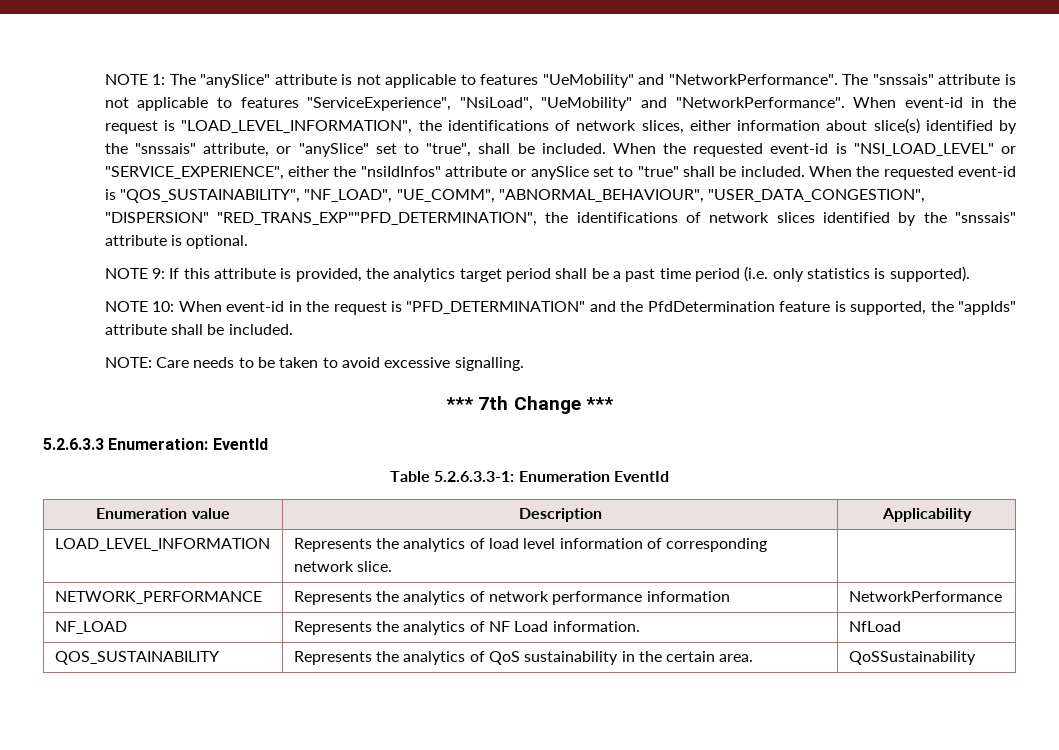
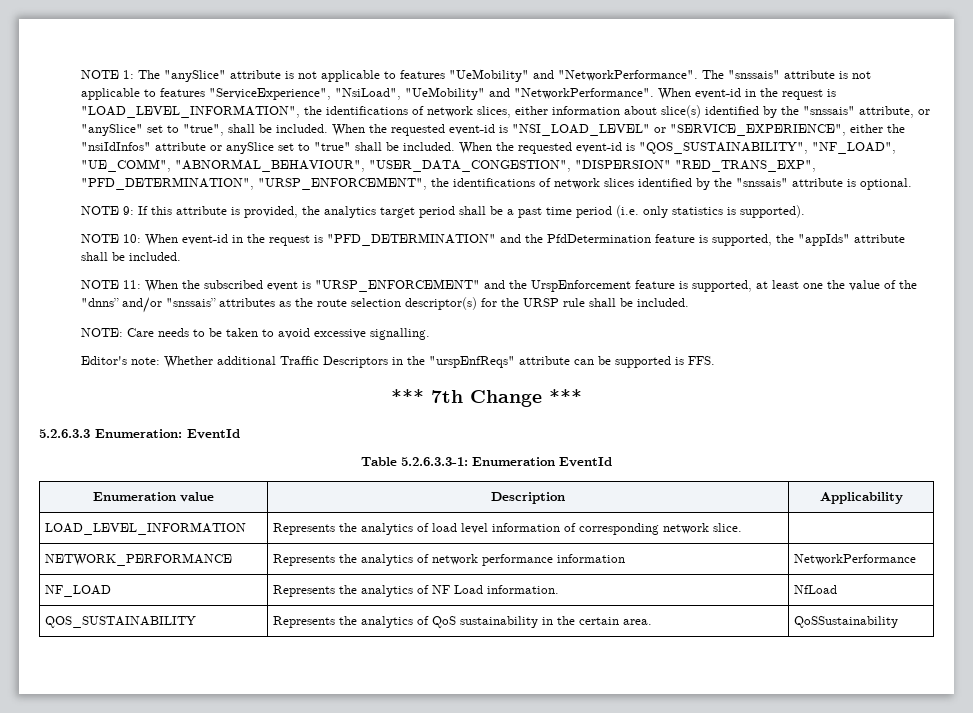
- When the requested event-id is "QOS_SUSTAINABILITY", "NF_LOAD", "UE_COMM", "ABNORMAL_BEHAVIOUR", "USER_DATA_CONGESTION", "DISPERSION" "RED_TRANS_EXP""PFD_DETERMINATION", the identifications of network slices identified by the "snssais" attribute is optional.
+ When the requested event-id is "QOS_SUSTAINABILITY", "NF_LOAD", "UE_COMM", "ABNORMAL_BEHAVIOUR", "USER_DATA_CONGESTION", "DISPERSION" "RED_TRANS_EXP", "PFD_DETERMINATION", "URSP_ENFORCEMENT", the identifications of network slices identified by the "snssais" attribute is optional.
+ NOTE 11: When the subscribed event is "URSP_ENFORCEMENT" and the UrspEnforcement feature is supported, at least one the value of the "dnns” and/or "snssais” attributes as the route selection descriptor(s) for the URSP rule shall be included.
+ Editor's note: Whether additional Traffic Descriptors in the "urspEnfReqs" attribute can be supported is FFS.

